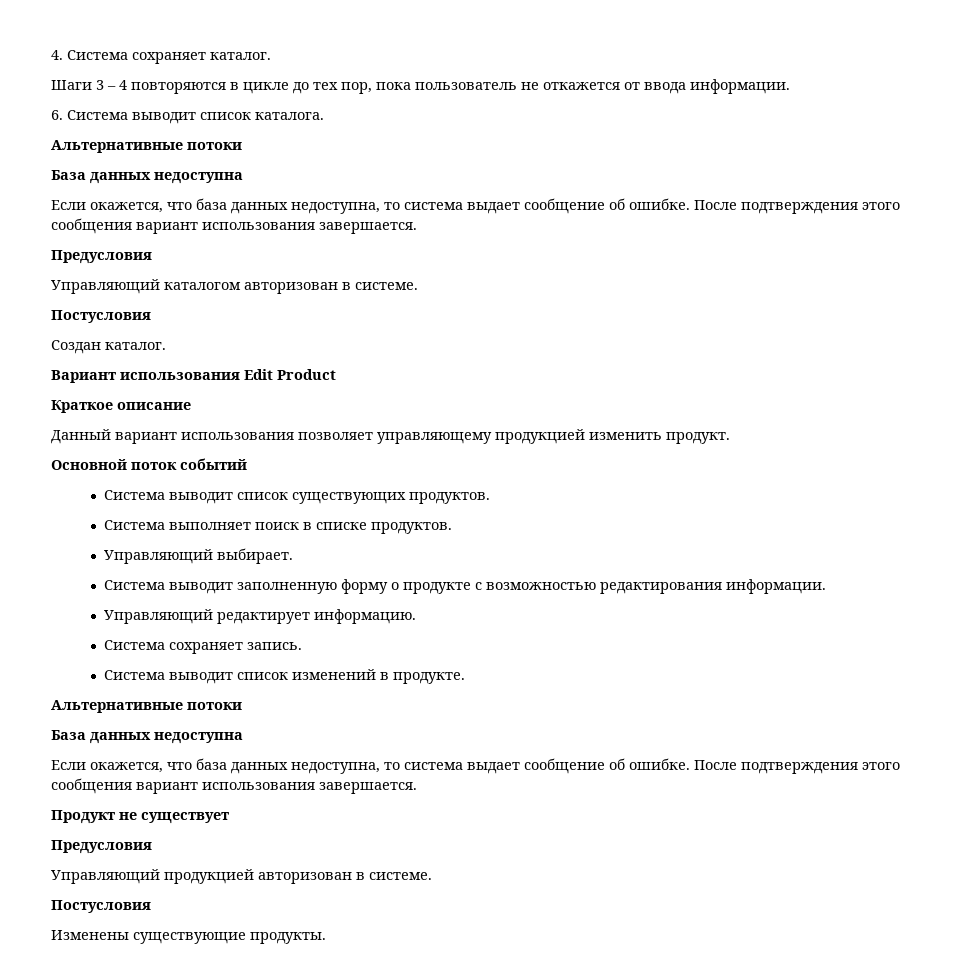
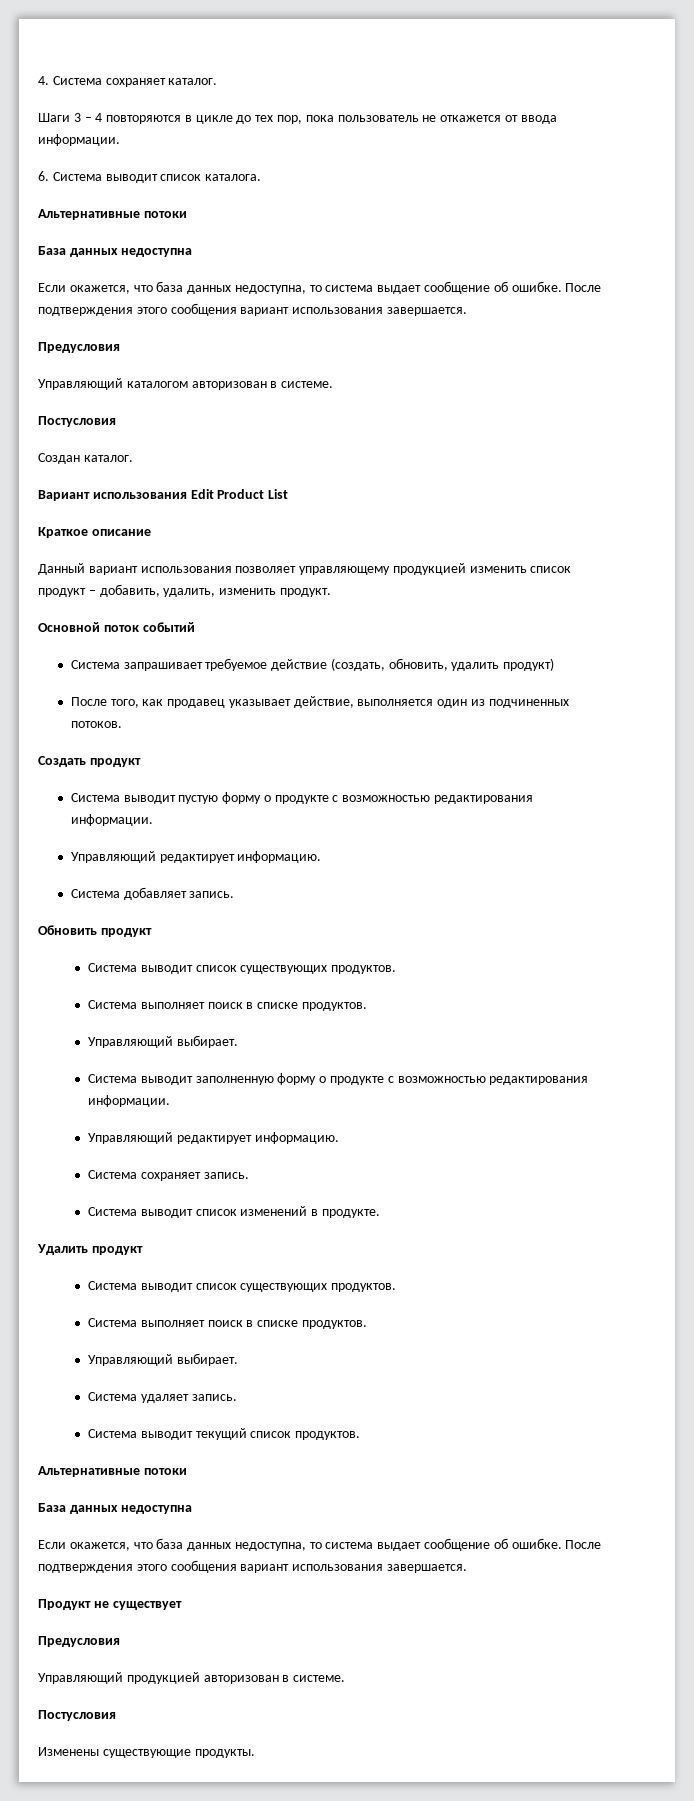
- Вариант использования Edit Product
+ Вариант использования Edit Product List
- Данный вариант использования позволяет управляющему продукцией изменить продукт.
+ Данный вариант использования позволяет управляющему продукцией изменить список продукт – добавить, удалить, изменить продукт.
  Основной поток событий
+ Система запрашивает требуемое действие (создать, обновить, удалить продукт)
+ После того, как продавец указывает действие, выполняется один из подчиненных потоков.
+ Создать продукт
+ Система выводит пустую форму о продукте с возможностью редактирования информации.
+ Управляющий редактирует информацию.
+ Система добавляет запись.
+ Обновить продукт
+ Удалить продукт
+ Система выводит список существующих продуктов.
+ Система выполняет поиск в списке продуктов.
+ Управляющий выбирает.
+ Система удаляет запись.
+ Система выводит текущий список продуктов.

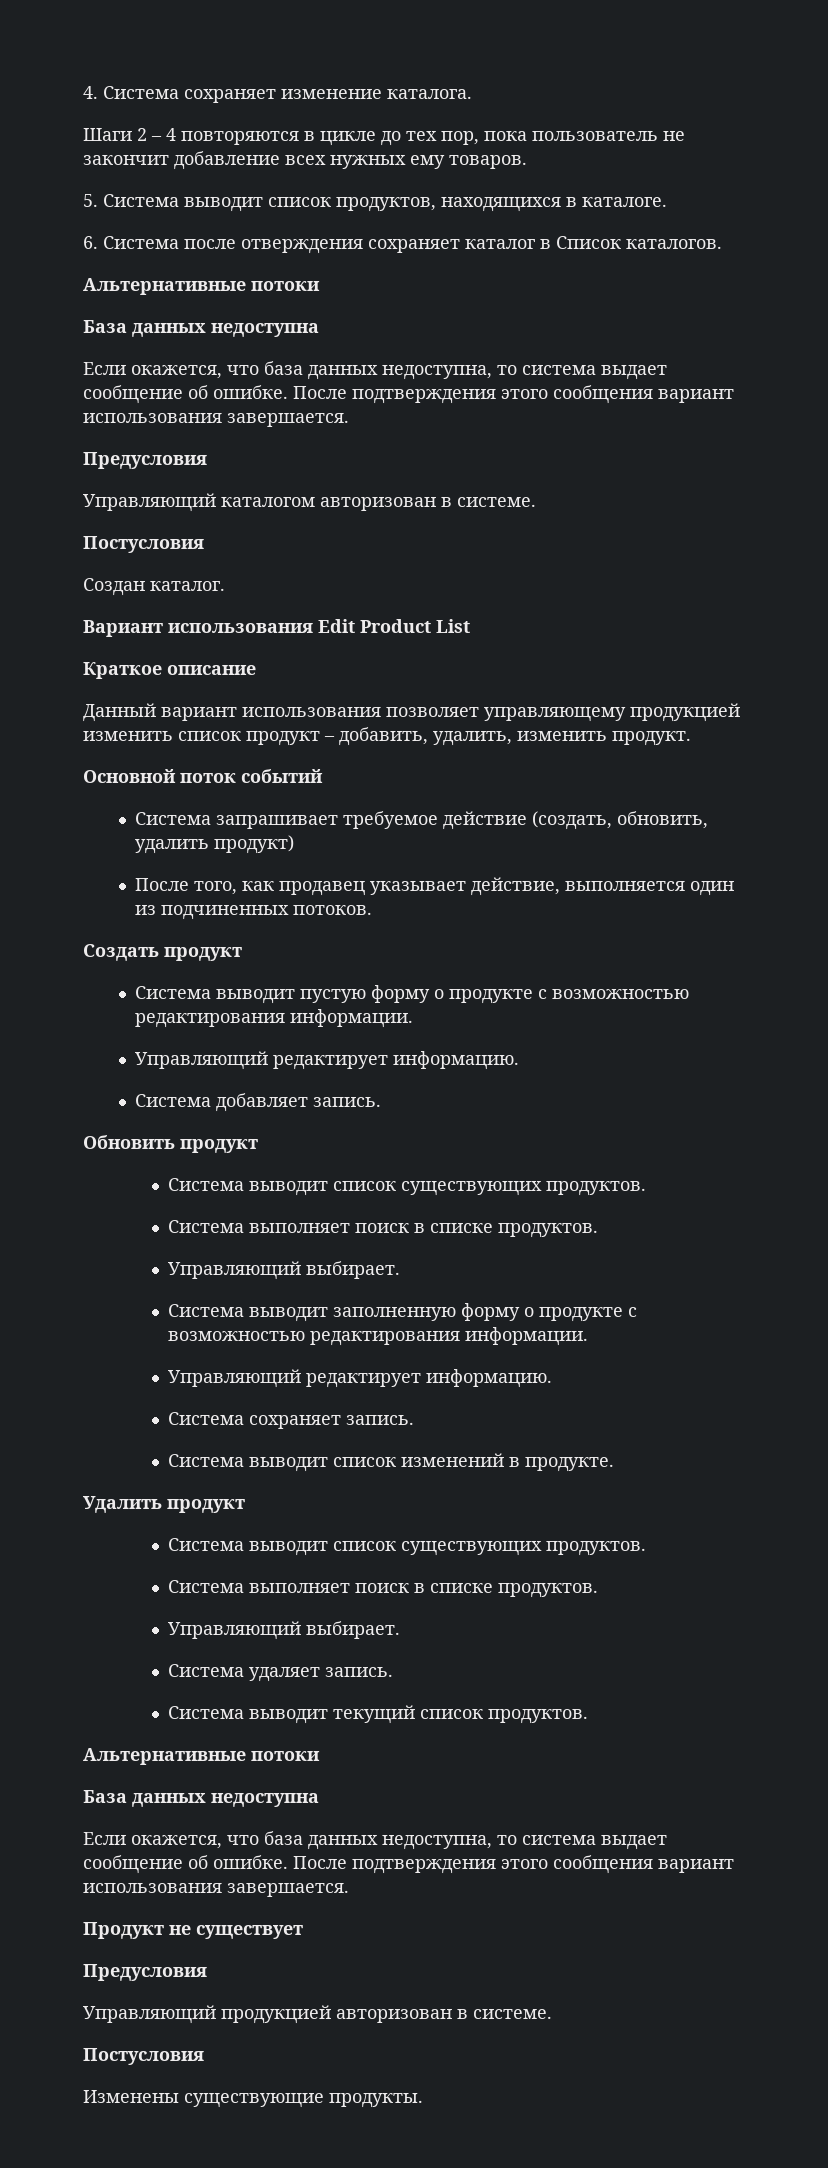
- 4. Система сохраняет каталог.
+ 4. Система сохраняет изменение каталога.
- Шаги 3 – 4 повторяются в цикле до тех пор, пока пользователь не откажется от ввода информации.
- 6. Система выводит список каталога.
+ Шаги 2 – 4 повторяются в цикле до тех пор, пока пользователь не закончит добавление всех нужных ему товаров.
+ 5. Система выводит список продуктов, находящихся в каталоге.
+ 6. Система после отверждения сохраняет каталог в Список каталогов.

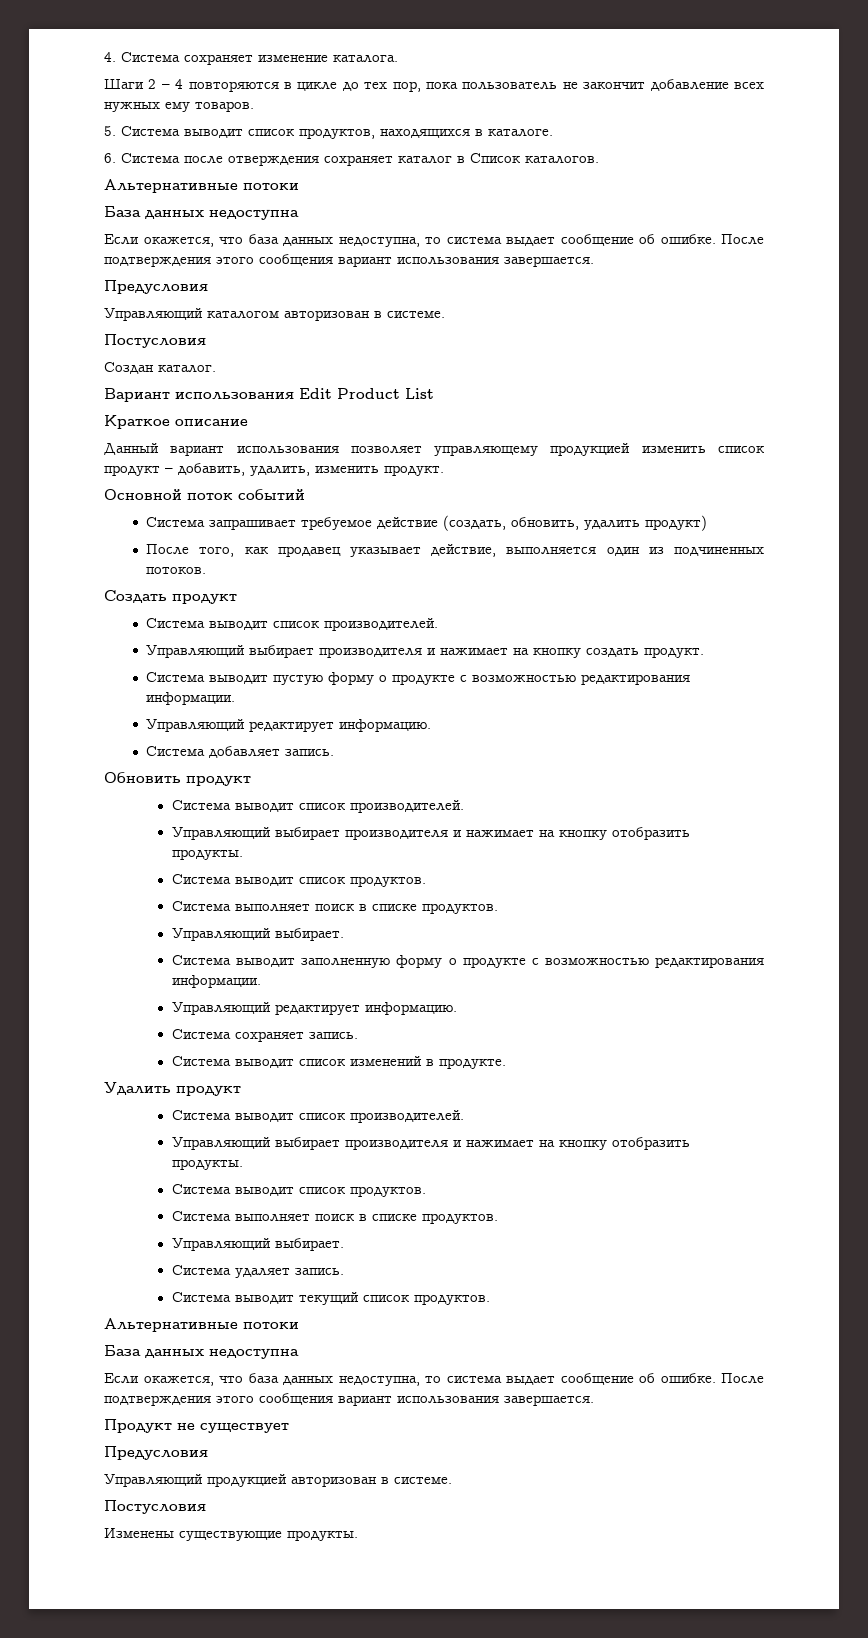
  Создать продукт
+ Система выводит список производителей.
+ Управляющий выбирает производителя и нажимает на кнопку создать продукт.
  Обновить продукт
- Система выводит список существующих продуктов.
+ Система выводит список производителей.
+ Управляющий выбирает производителя и нажимает на кнопку отобразить продукты.
+ Система выводит список продуктов.
  Удалить продукт
- Система выводит список существующих продуктов.
+ Система выводит список производителей.
+ Управляющий выбирает производителя и нажимает на кнопку отобразить продукты.
+ Система выводит список продуктов.

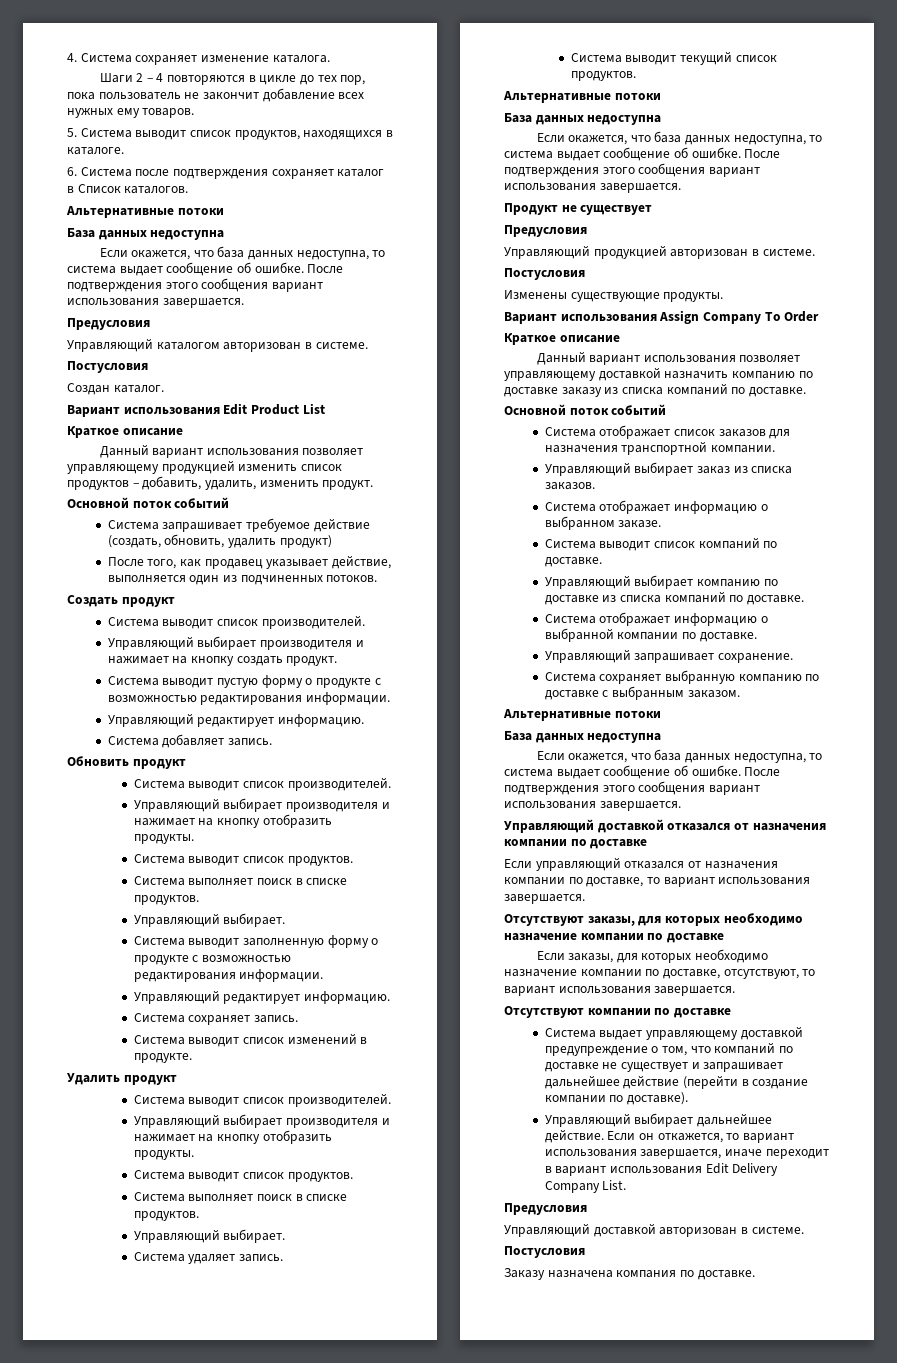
- 6. Система после отверждения сохраняет каталог в Список каталогов.
+ 6. Система после подтверждения сохраняет каталог в Список каталогов.
- Данный вариант использования позволяет управляющему продукцией изменить список продукт – добавить, удалить, изменить продукт.
+ Данный вариант использования позволяет управляющему продукцией изменить список продуктов – добавить, удалить, изменить продукт.
+ Вариант использования Assign Company To Order
+ Краткое описание
+ Данный вариант использования позволяет управляющему доставкой назначить компанию по доставке заказу из списка компаний по доставке.
+ Основной поток событий
+ Система отображает список заказов для назначения транспортной компании.
+ Управляющий выбирает заказ из списка заказов.
+ Система отображает информацию о выбранном заказе.
+ Система выводит список компаний по доставке.
+ Управляющий выбирает компанию по доставке из списка компаний по доставке.
+ Система отображает информацию о выбранной компании по доставке.
+ Управляющий запрашивает сохранение.
+ Система сохраняет выбранную компанию по доставке с выбранным заказом.
+ Альтернативные потоки
+ База данных недоступна
+ Если окажется, что база данных недоступна, то система выдает сообщение об ошибке. После подтверждения этого сообщения вариант использования завершается.
+ Управляющий доставкой отказался от назначения компании по доставке
+ Если управляющий отказался от назначения компании по доставке, то вариант использования завершается.
+ Отсутствуют заказы, для которых необходимо назначение компании по доставке
+ Если заказы, для которых необходимо назначение компании по доставке, отсутствуют, то вариант использования завершается.
+ Отсутствуют компании по доставке
+ Система выдает управляющему доставкой предупреждение о том, что компаний по доставке не существует и запрашивает дальнейшее действие (перейти в создание компании по доставке).
+ Управляющий выбирает дальнейшее действие. Если он откажется, то вариант использования завершается, иначе переходит в вариант использования Edit Delivery Company List.
+ Предусловия
+ Управляющий доставкой авторизован в системе.
+ Постусловия
+ Заказу назначена компания по доставке.

